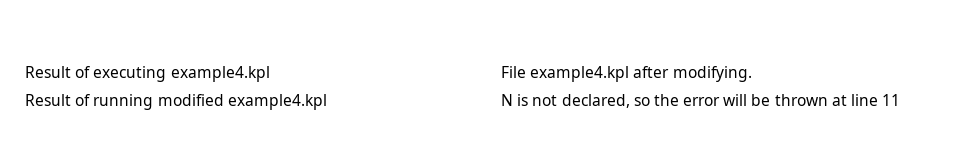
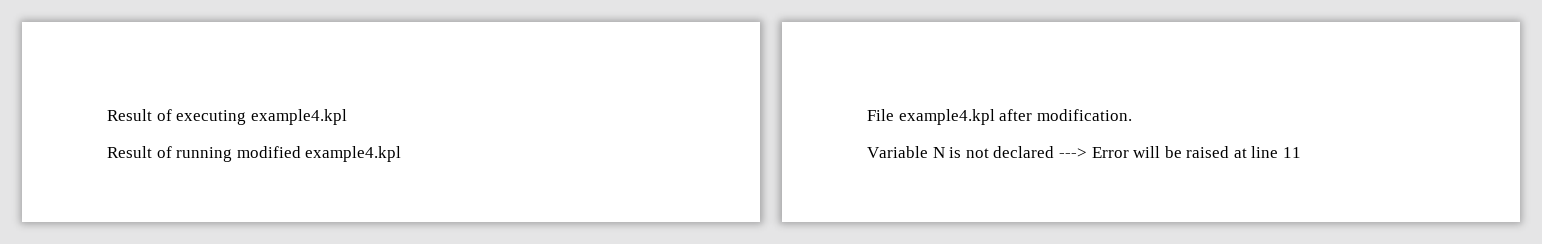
- File example4.kpl after modifying.
- N is not declared, so the error will be thrown at line 11
+ File example4.kpl after modification.
+ Variable N is not declared ---> Error will be raised at line 11

